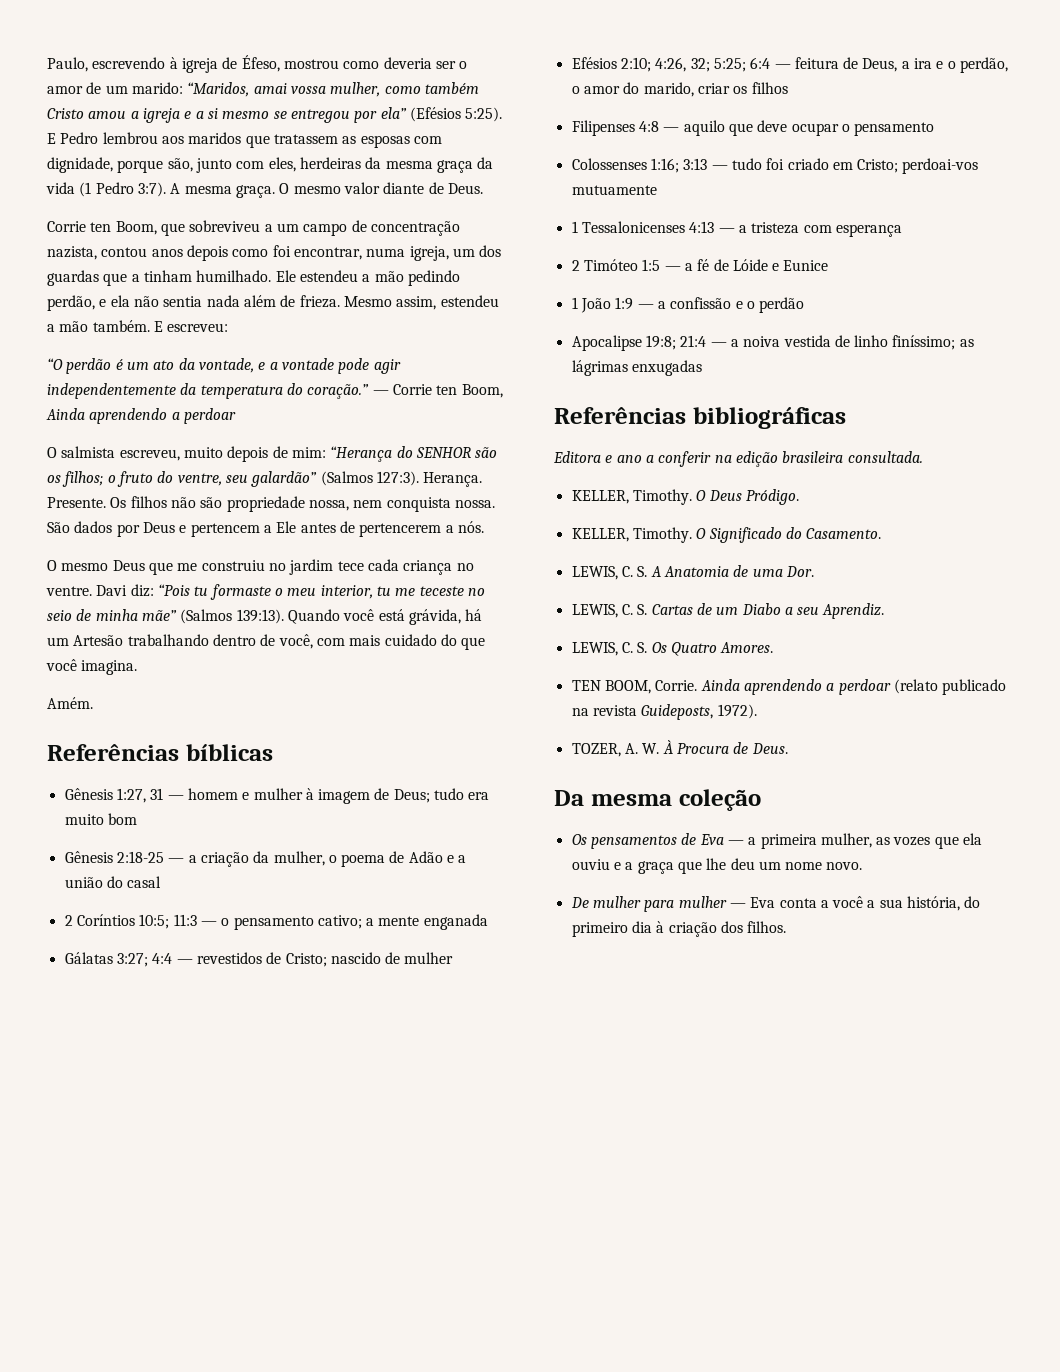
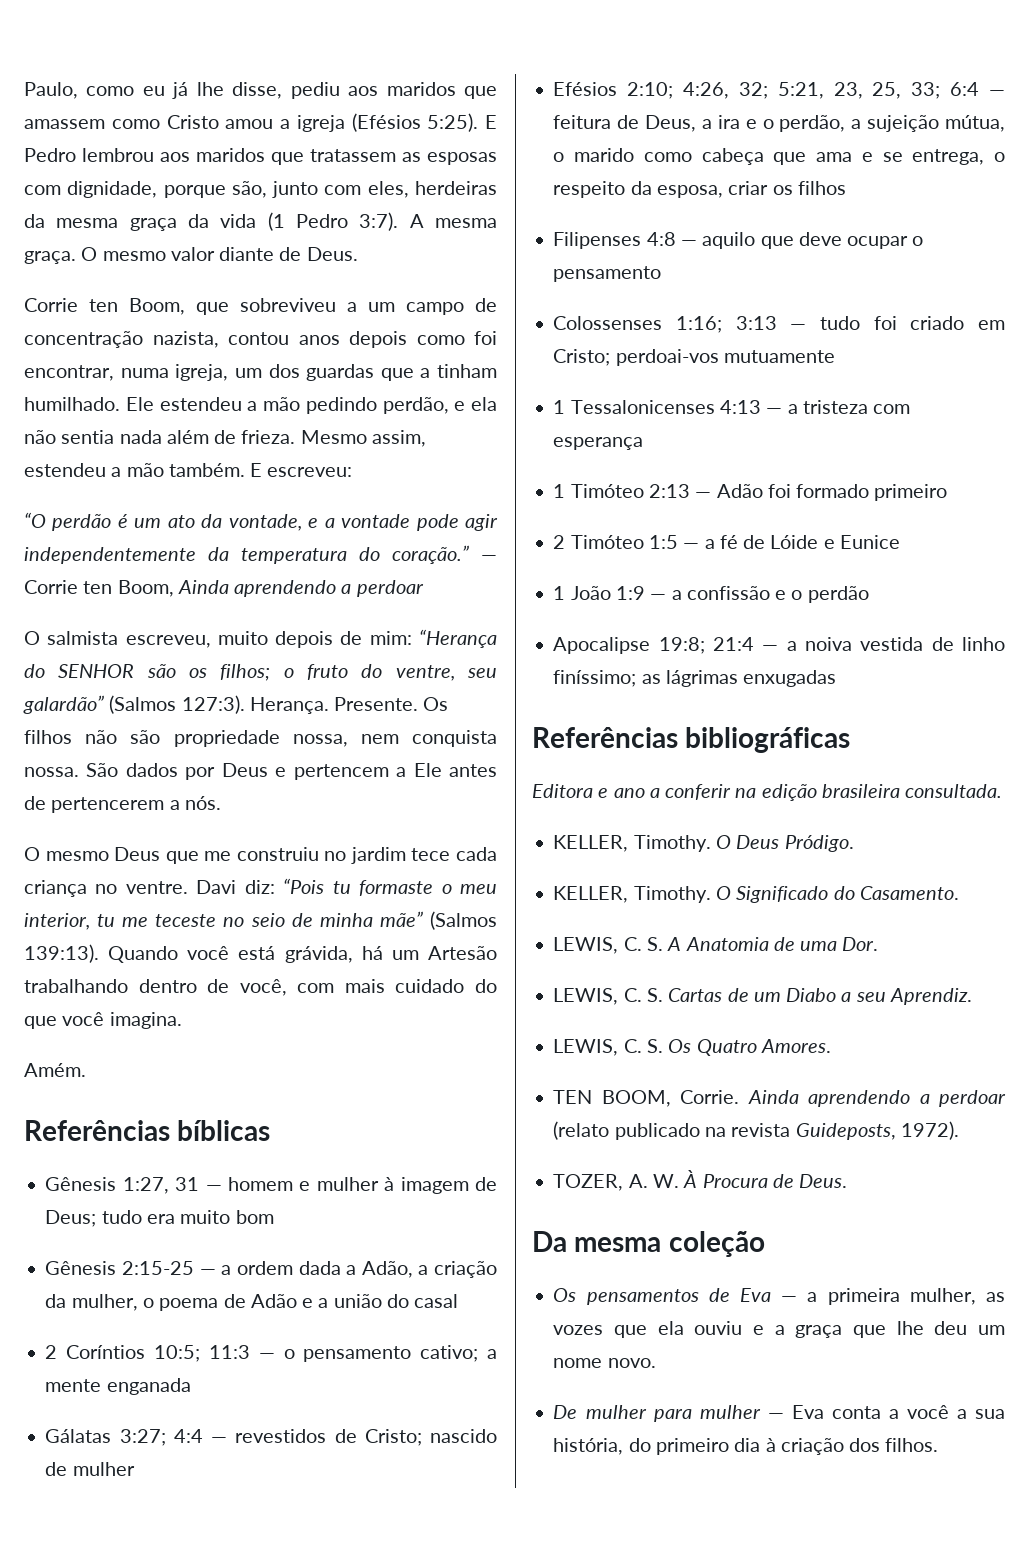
- Paulo, escrevendo à igreja de Éfeso, mostrou como deveria ser o amor de um marido: “Maridos, amai vossa mulher, como também Cristo amou a igreja e a si mesmo se entregou por ela” (Efésios 5:25).
+ Paulo, como eu já lhe disse, pediu aos maridos que amassem como Cristo amou a igreja (Efésios 5:25).
- Gênesis 2:18-25 — a criação da mulher, o poema de Adão e a união do casal
+ Gênesis 2:15-25 — a ordem dada a Adão, a criação da mulher, o poema de Adão e a união do casal
- Efésios 2:10; 4:26, 32; 5:25; 6:4 — feitura de Deus, a ira e o perdão, o amor do marido, criar os filhos
+ Efésios 2:10; 4:26, 32; 5:21, 23, 25, 33; 6:4 — feitura de Deus, a ira e o perdão, a sujeição mútua, o marido como cabeça que ama e se entrega, o respeito da esposa, criar os filhos
+ 1 Timóteo 2:13 — Adão foi formado primeiro

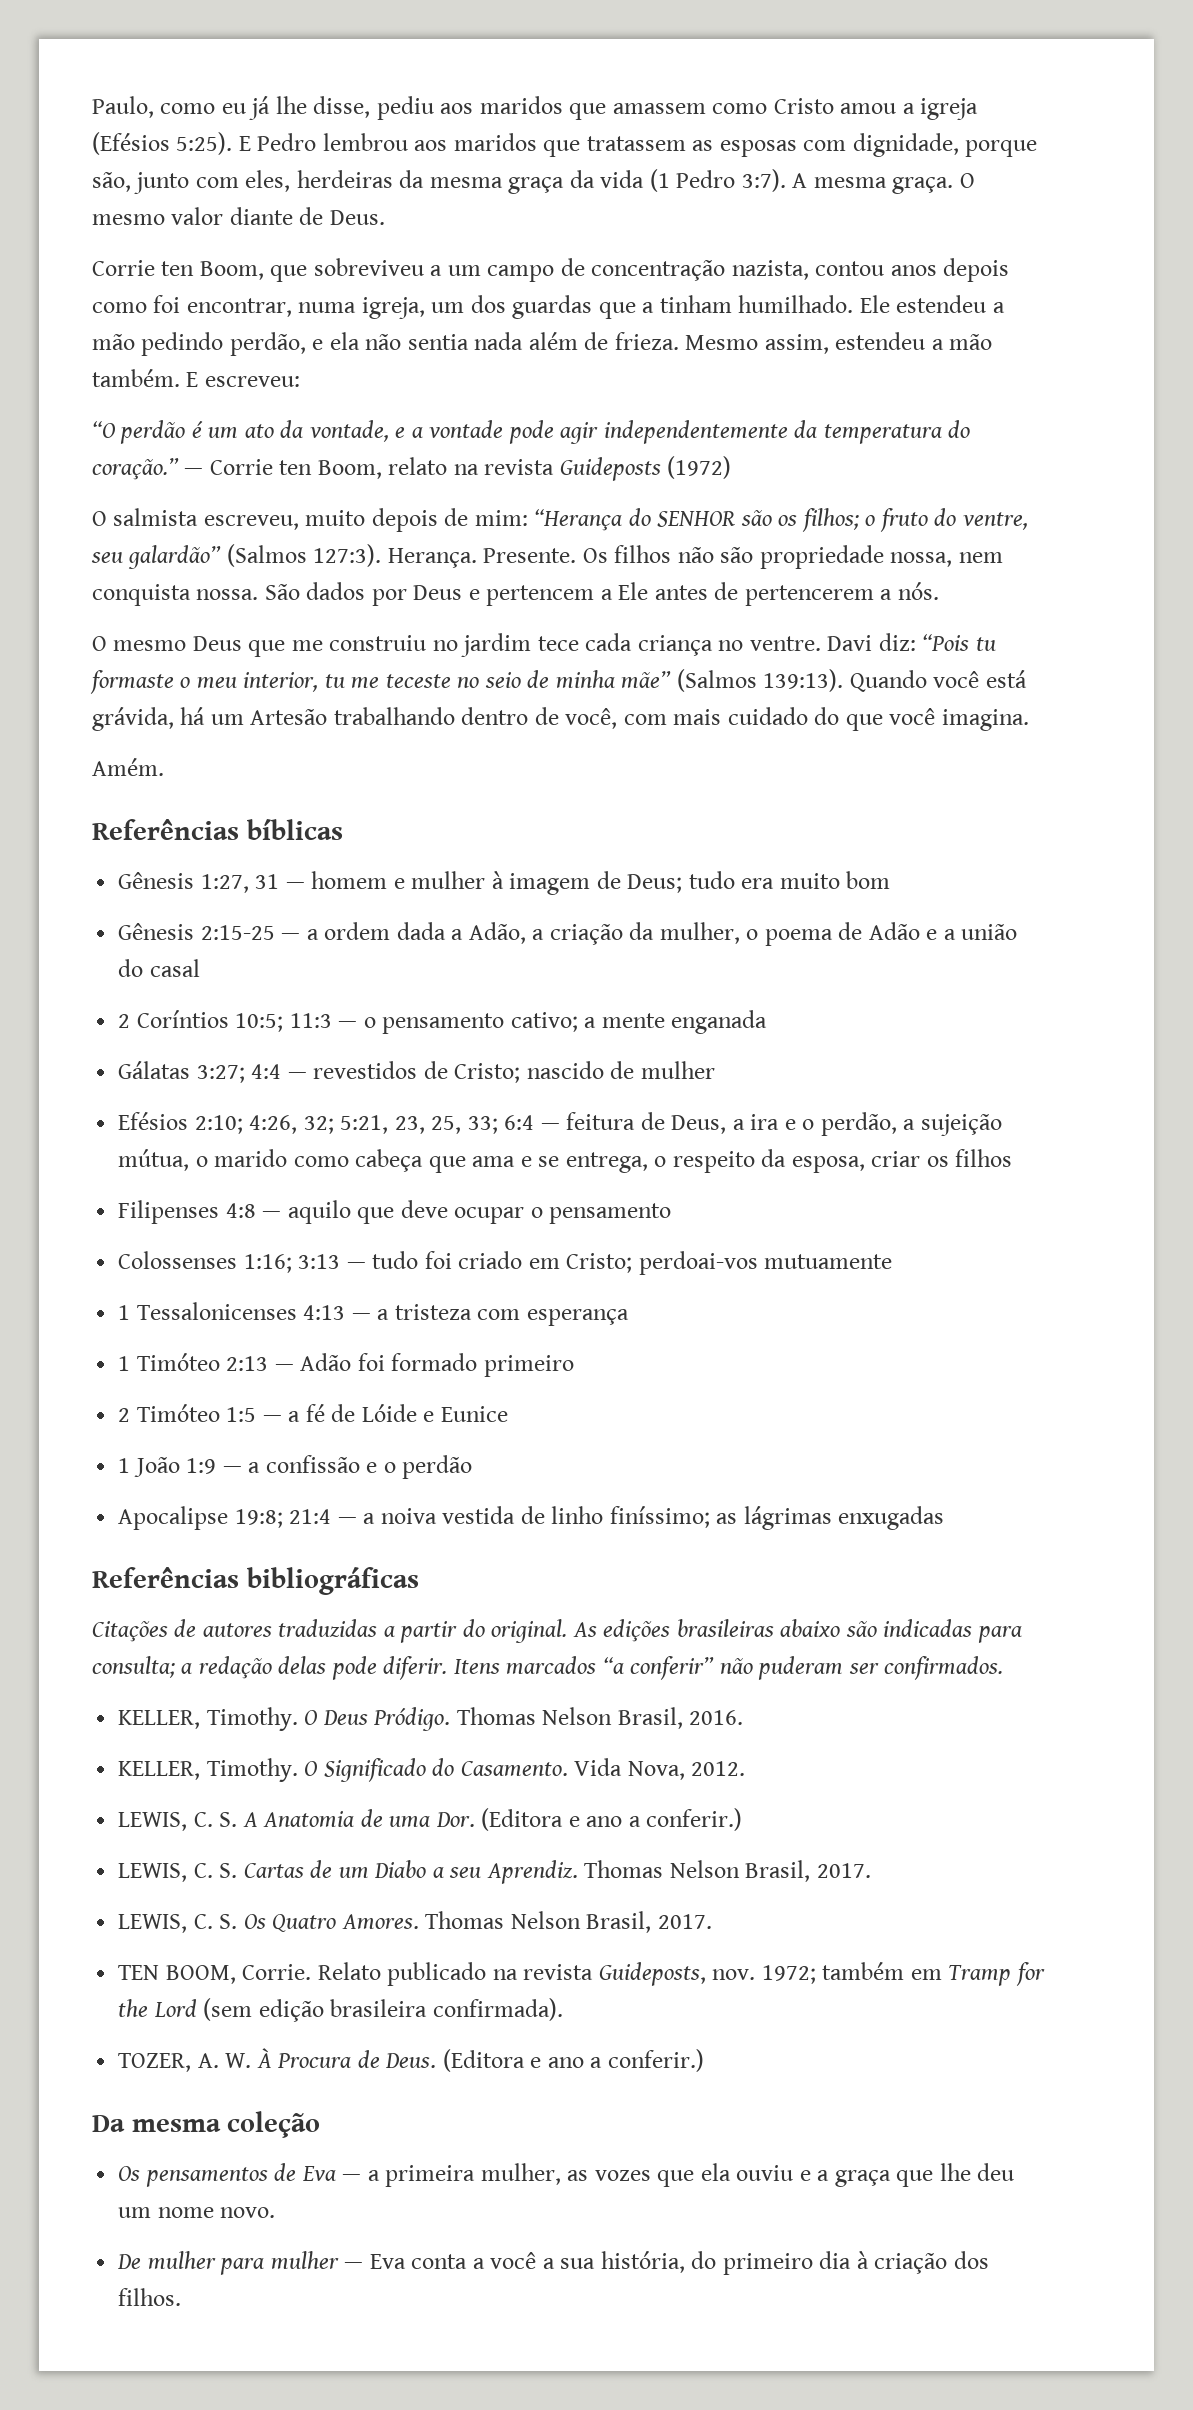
- — Corrie ten Boom, Ainda aprendendo a perdoar
+ — Corrie ten Boom, relato na revista Guideposts (1972)
- Editora e ano a conferir na edição brasileira consultada.
+ Citações de autores traduzidas a partir do original. As edições brasileiras abaixo são indicadas para consulta; a redação delas pode diferir. Itens marcados “a conferir” não puderam ser confirmados.
+ Thomas Nelson Brasil, 2016.
+ Vida Nova, 2012.
- LEWIS, C. S. A Anatomia de uma Dor.
+ LEWIS, C. S. A Anatomia de uma Dor. (Editora e ano a conferir.)
- LEWIS, C. S. Cartas de um Diabo a seu Aprendiz.
+ LEWIS, C. S. Cartas de um Diabo a seu Aprendiz. Thomas Nelson Brasil, 2017.
- LEWIS, C. S. Os Quatro Amores.
+ LEWIS, C. S. Os Quatro Amores. Thomas Nelson Brasil, 2017.
- Ainda aprendendo a perdoar (relato publicado na revista Guideposts, 1972).
+ Relato publicado na revista Guideposts, nov. 1972; também em Tramp for the Lord (sem edição brasileira confirmada).
- TOZER, A. W. À Procura de Deus.
+ TOZER, A. W. À Procura de Deus. (Editora e ano a conferir.)

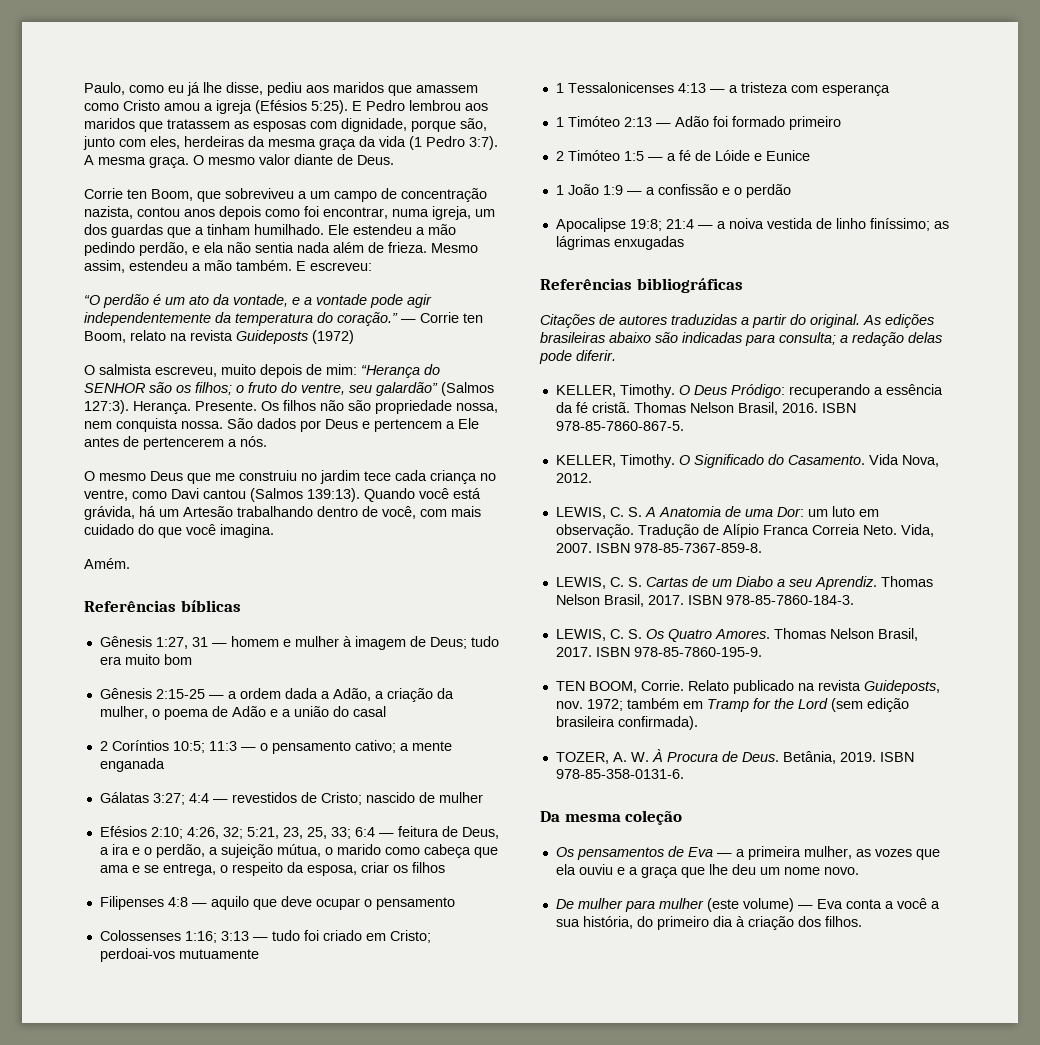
- O mesmo Deus que me construiu no jardim tece cada criança no ventre. Davi diz: “Pois tu formaste o meu interior, tu me teceste no seio de minha mãe” (Salmos 139:13).
+ O mesmo Deus que me construiu no jardim tece cada criança no ventre, como Davi cantou (Salmos 139:13).
- As edições brasileiras abaixo são indicadas para consulta; a redação delas pode diferir. Itens marcados “a conferir” não puderam ser confirmados.
- KELLER, Timothy. O Deus Pródigo.
+ As edições brasileiras abaixo são indicadas para consulta; a redação delas pode diferir.
+ KELLER, Timothy. O Deus Pródigo: recuperando a essência da fé cristã.
+ ISBN 978-85-7860-867-5.
- LEWIS, C. S. A Anatomia de uma Dor. (Editora e ano a conferir.)
+ LEWIS, C. S. A Anatomia de uma Dor: um luto em observação. Tradução de Alípio Franca Correia Neto. Vida, 2007. ISBN 978-85-7367-859-8.
+ ISBN 978-85-7860-184-3.
+ ISBN 978-85-7860-195-9.
- TOZER, A. W. À Procura de Deus. (Editora e ano a conferir.)
+ TOZER, A. W. À Procura de Deus. Betânia, 2019. ISBN 978-85-358-0131-6.
- De mulher para mulher — Eva conta a você a sua história, do primeiro dia à criação dos filhos.
+ De mulher para mulher (este volume) — Eva conta a você a sua história, do primeiro dia à criação dos filhos.

